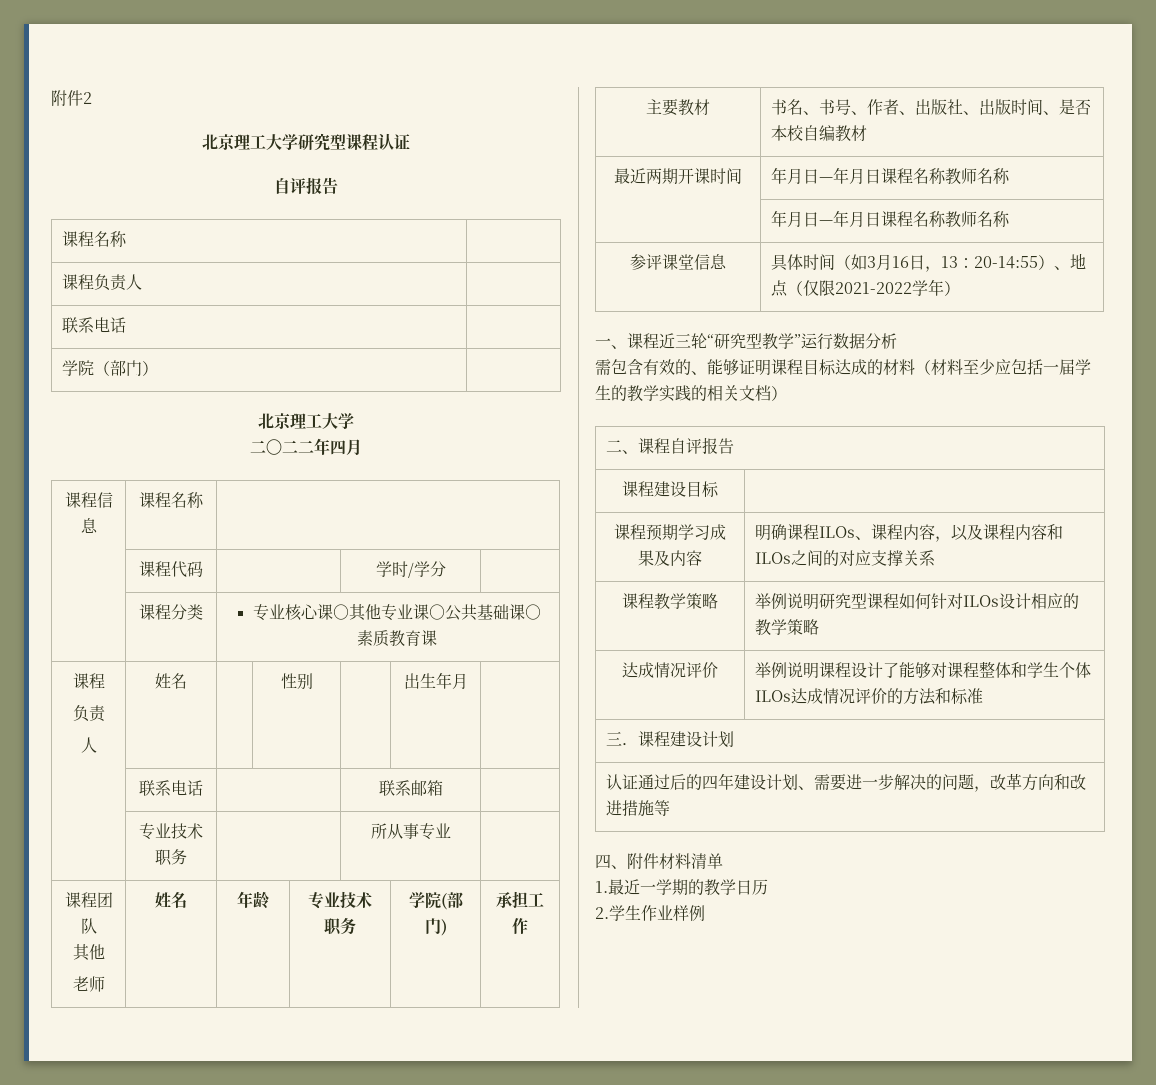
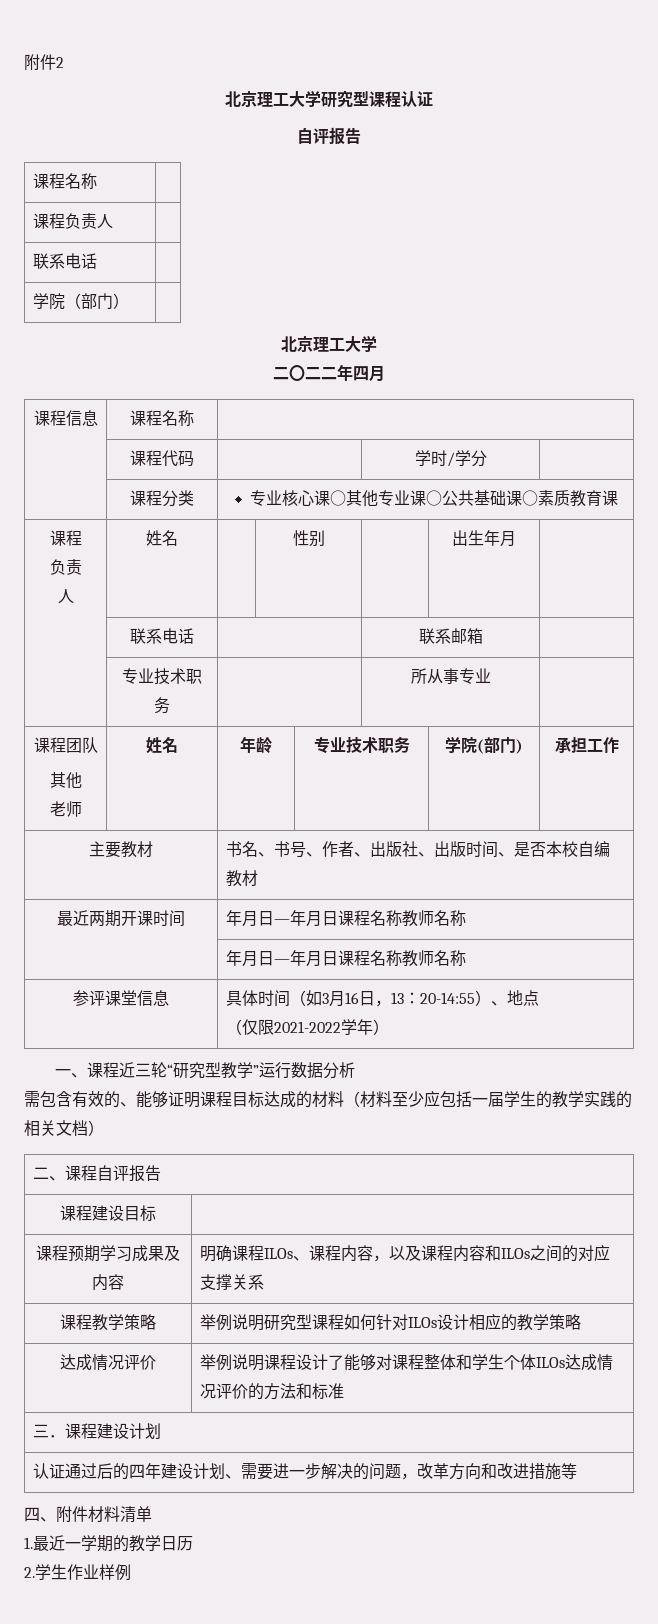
- 参评课堂信息 | 具体时间（如3月16日，13：20-14:55）、地点（仅限2021-2022学年）
+ 参评课堂信息 | 具体时间（如3月16日，13：20-14:55）、地点
+ （仅限2021-2022学年）

